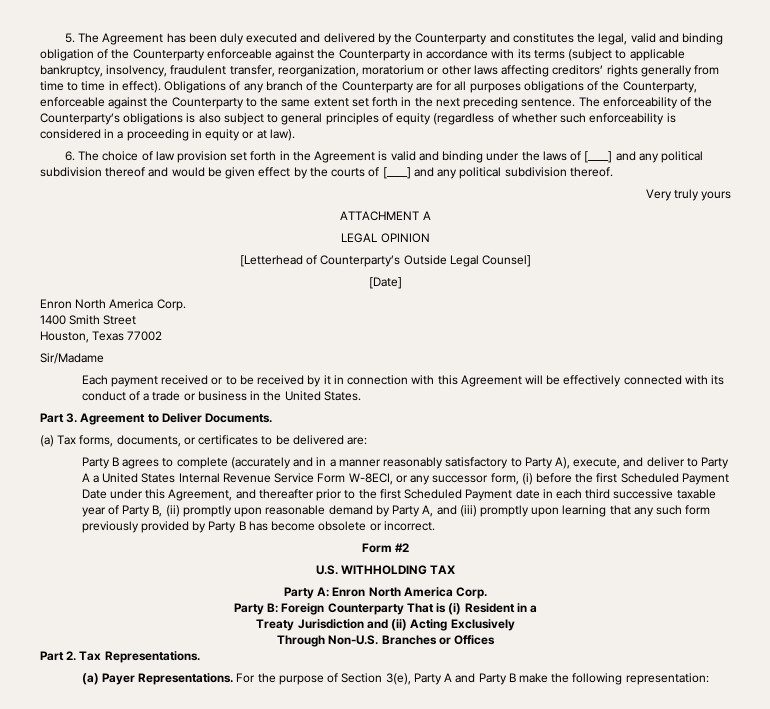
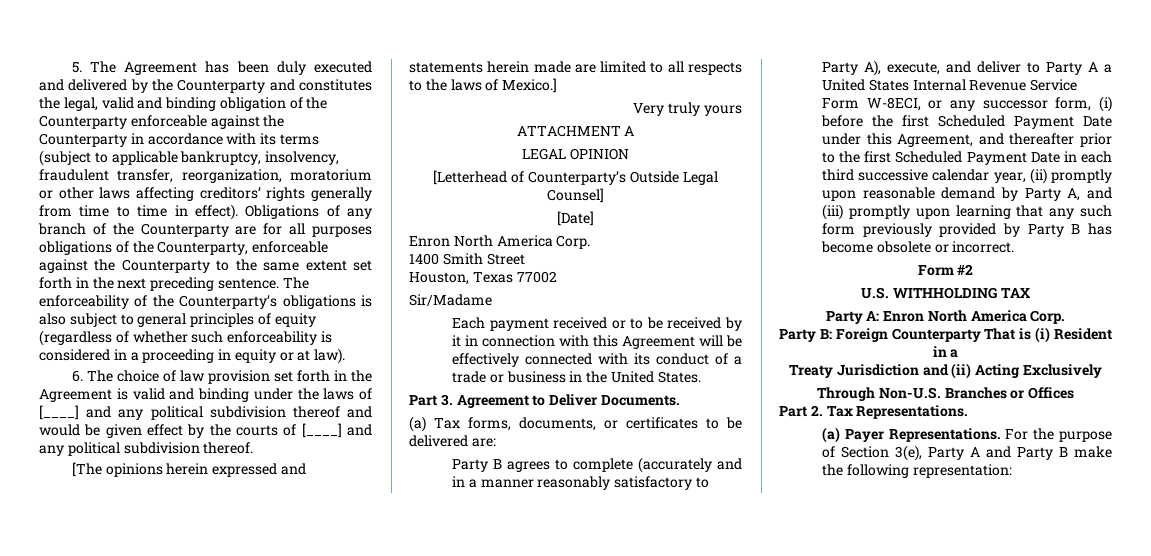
+ [The opinions herein expressed and statements herein made are limited to all respects to the laws of Mexico.]
- Party B agrees to complete (accurately and in a manner reasonably satisfactory to Party A), execute, and deliver to Party A a United States Internal Revenue Service Form W-8ECI, or any successor form, (i) before the first Scheduled Payment Date under this Agreement, and thereafter prior to the first Scheduled Payment date in each third successive taxable year of Party B, (ii) promptly upon reasonable demand by Party A, and (iii) promptly upon learning that any such form previously provided by Party B has become obsolete or incorrect.
+ Party B agrees to complete (accurately and in a manner reasonably satisfactory to Party A), execute, and deliver to Party A a United States Internal Revenue Service Form W-8ECI, or any successor form, (i) before the first Scheduled Payment Date under this Agreement, and thereafter prior to the first Scheduled Payment Date in each third successive calendar year, (ii) promptly upon reasonable demand by Party A, and (iii) promptly upon learning that any such form previously provided by Party B has become obsolete or incorrect.

